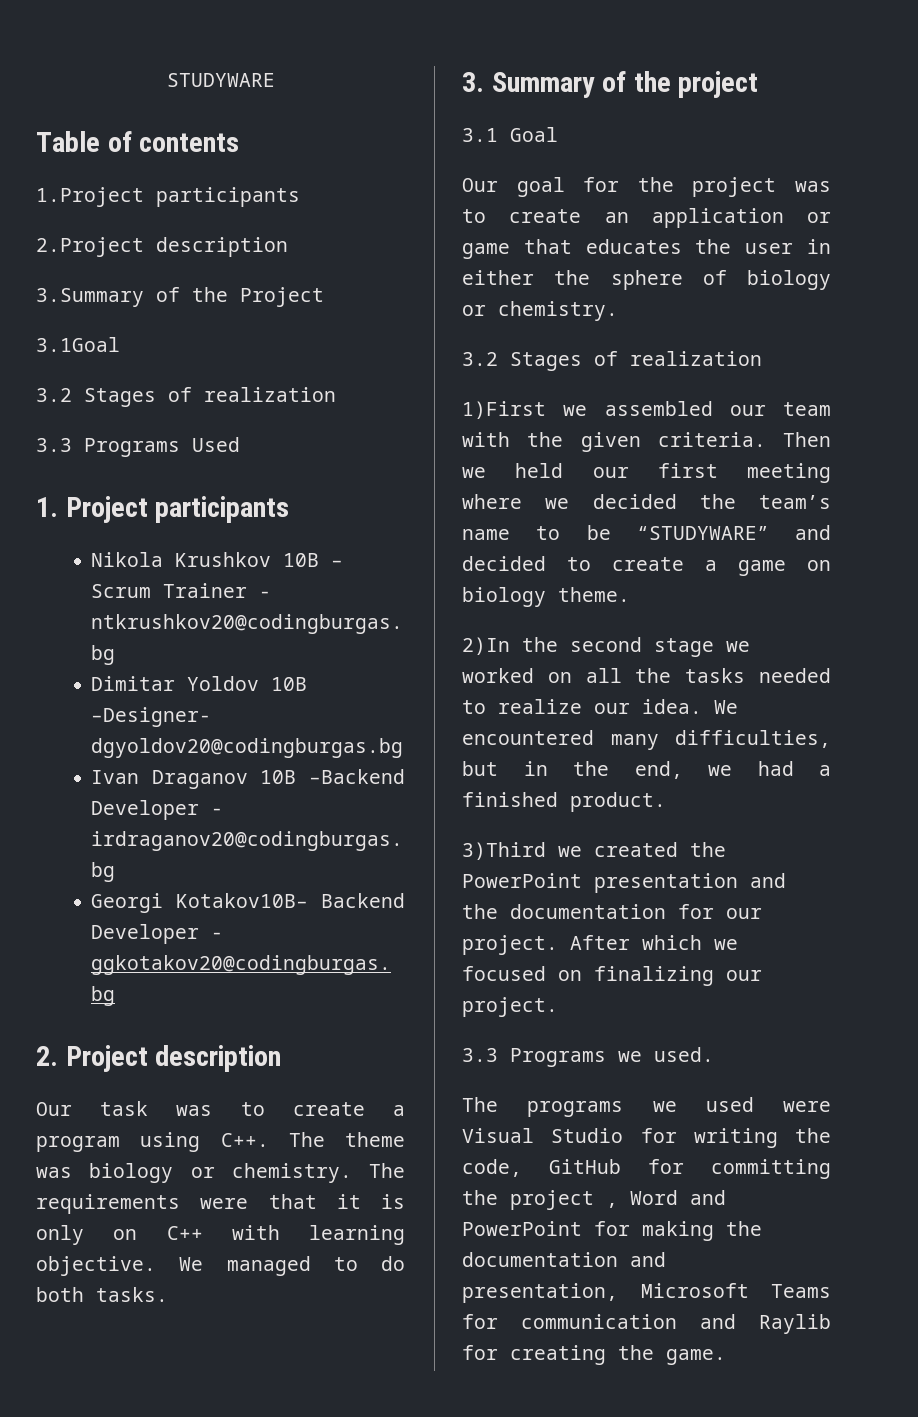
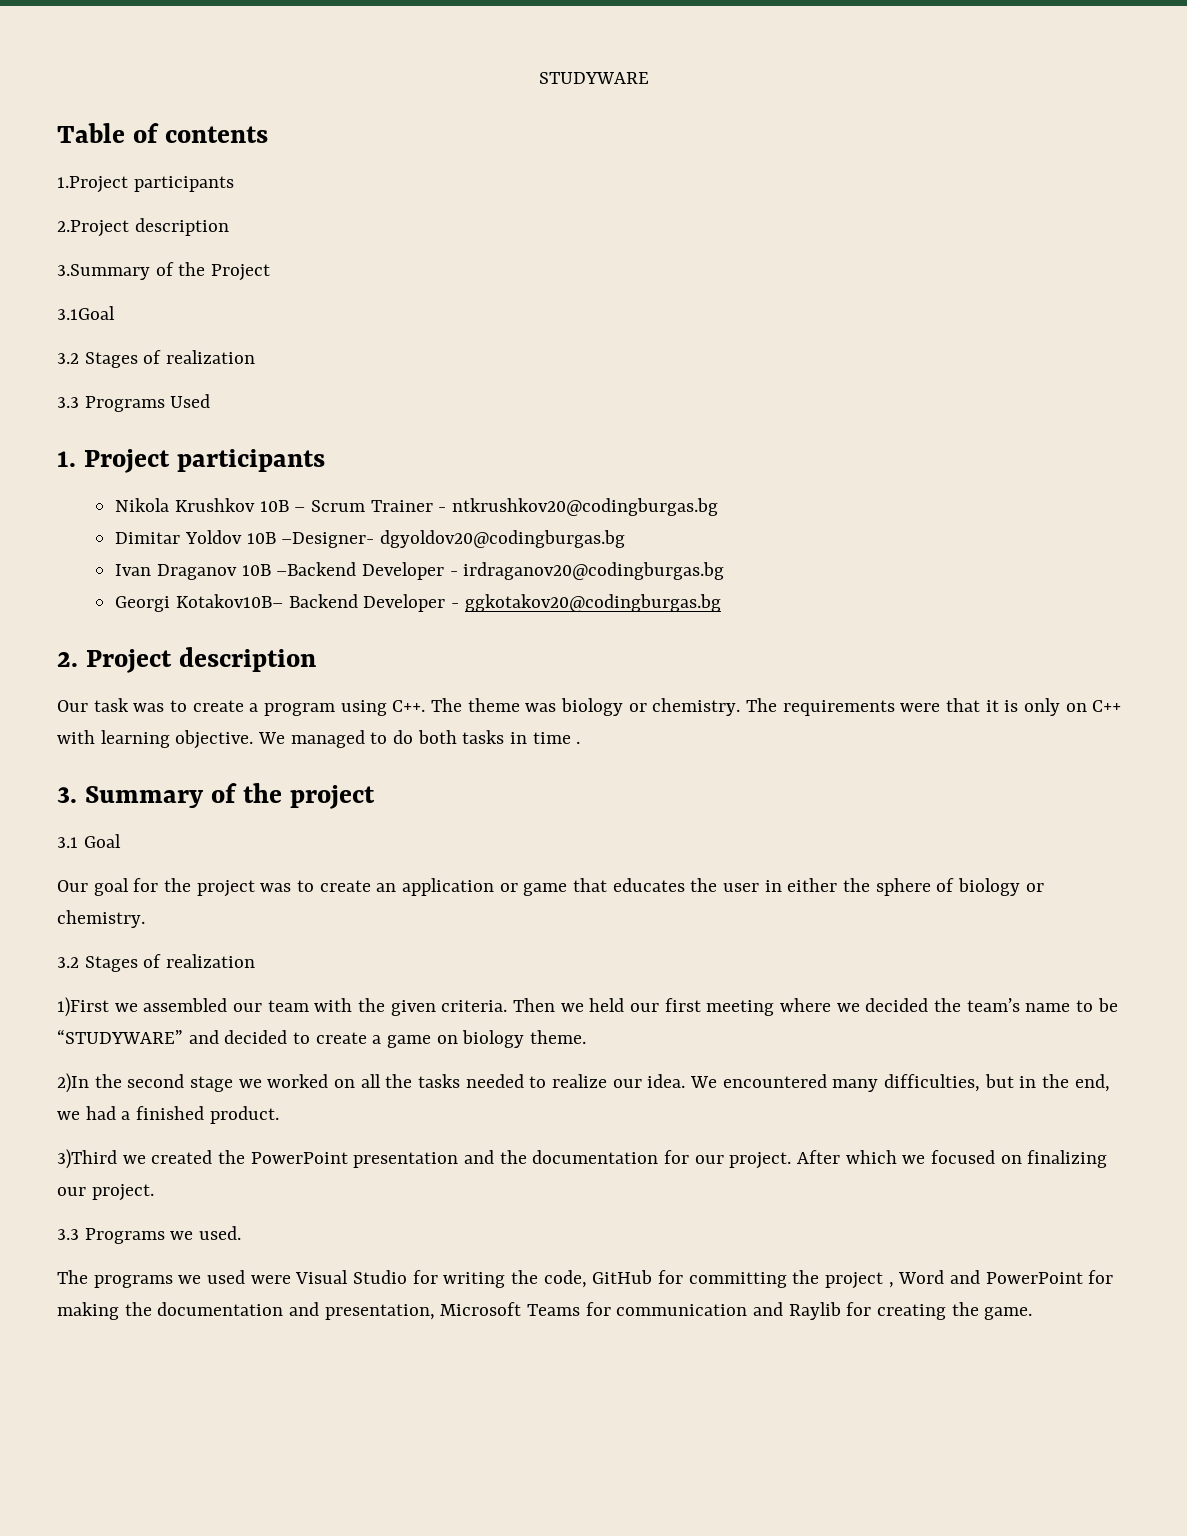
- We managed to do both tasks.
+ We managed to do both tasks in time .

